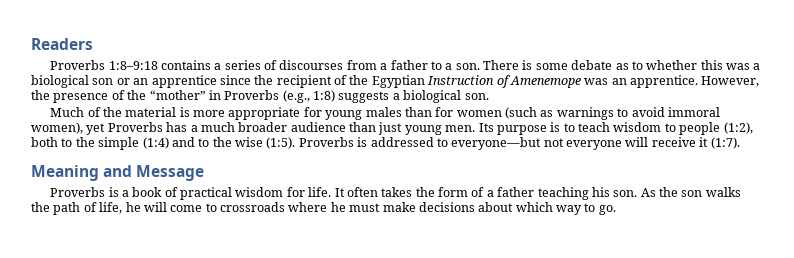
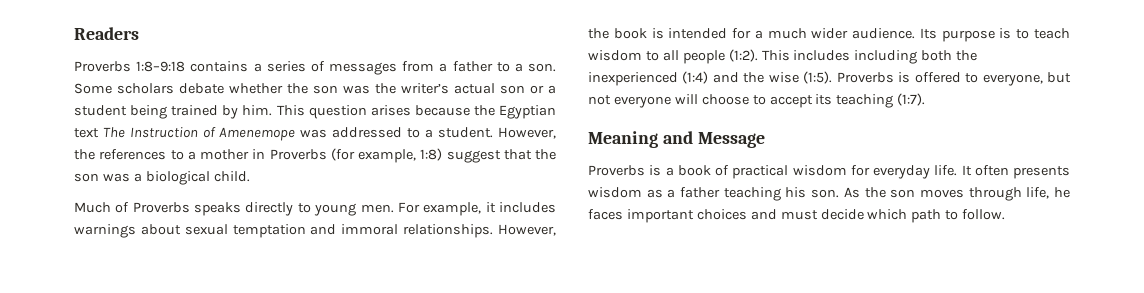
- Proverbs 1:8–9:18 contains a series of discourses from a father to a son.
+ Proverbs 1:8–9:18 contains a series of messages from a father to a son.
- There is some debate as to whether this was a biological son or an apprentice since the recipient of the Egyptian Instruction of Amenemope was an apprentice. However, the presence of the “mother” in Proverbs (e.g., 1:8) suggests a biological son.
+ Some scholars debate whether the son was the writer’s actual son or a student being trained by him. This question arises because the Egyptian text The Instruction of Amenemope was addressed to a student. However, the references to a mother in Proverbs (for example, 1:8) suggest that the son was a biological child.
- Much of the material is more appropriate for young males than for women (such as warnings to avoid immoral women), yet Proverbs has a much broader audience than just young men.
+ Much of Proverbs speaks directly to young men. For example, it includes warnings about sexual temptation and immoral relationships. However, the book is intended for a much wider audience.
- Its purpose is to teach wisdom to people (1:2), both to the simple (1:4) and to the wise (1:5).
+ Its purpose is to teach wisdom to all people (1:2). This includes including both the inexperienced (1:4) and the wise (1:5).
- Proverbs is addressed to everyone—but not everyone will receive it (1:7).
+ Proverbs is offered to everyone, but not everyone will choose to accept its teaching (1:7).
- Proverbs is a book of practical wisdom for life.
+ Proverbs is a book of practical wisdom for everyday life.
- It often takes the form of a father teaching his son.
+ It often presents wisdom as a father teaching his son.
- As the son walks the path of life, he will come to crossroads where he must make decisions about which way to go.
+ As the son moves through life, he faces important choices and must decide which path to follow.

